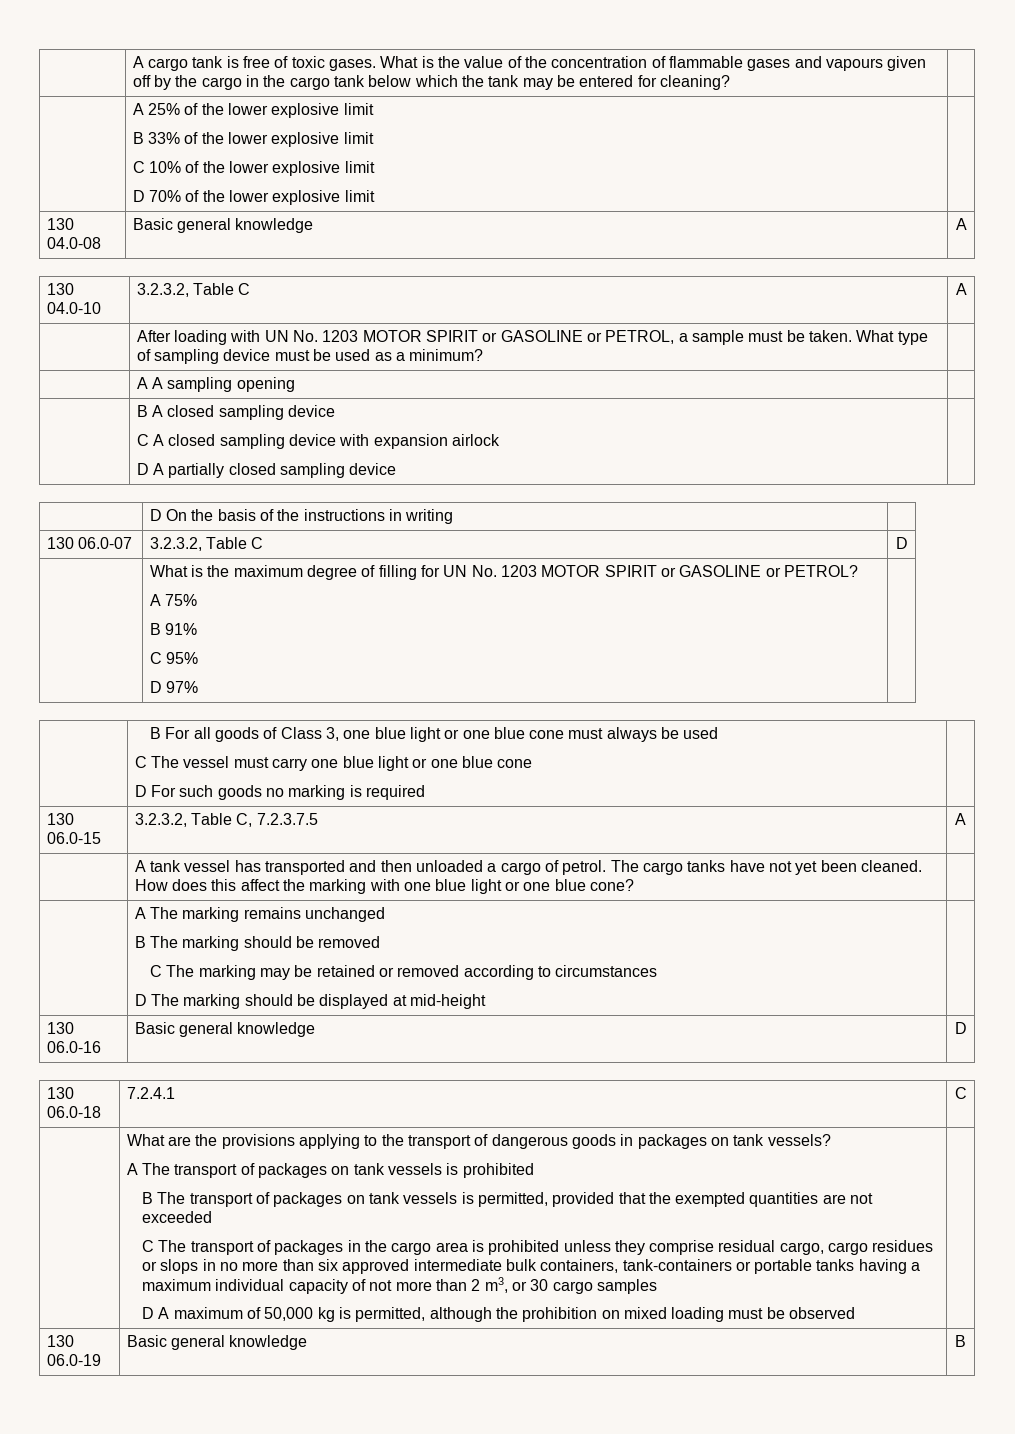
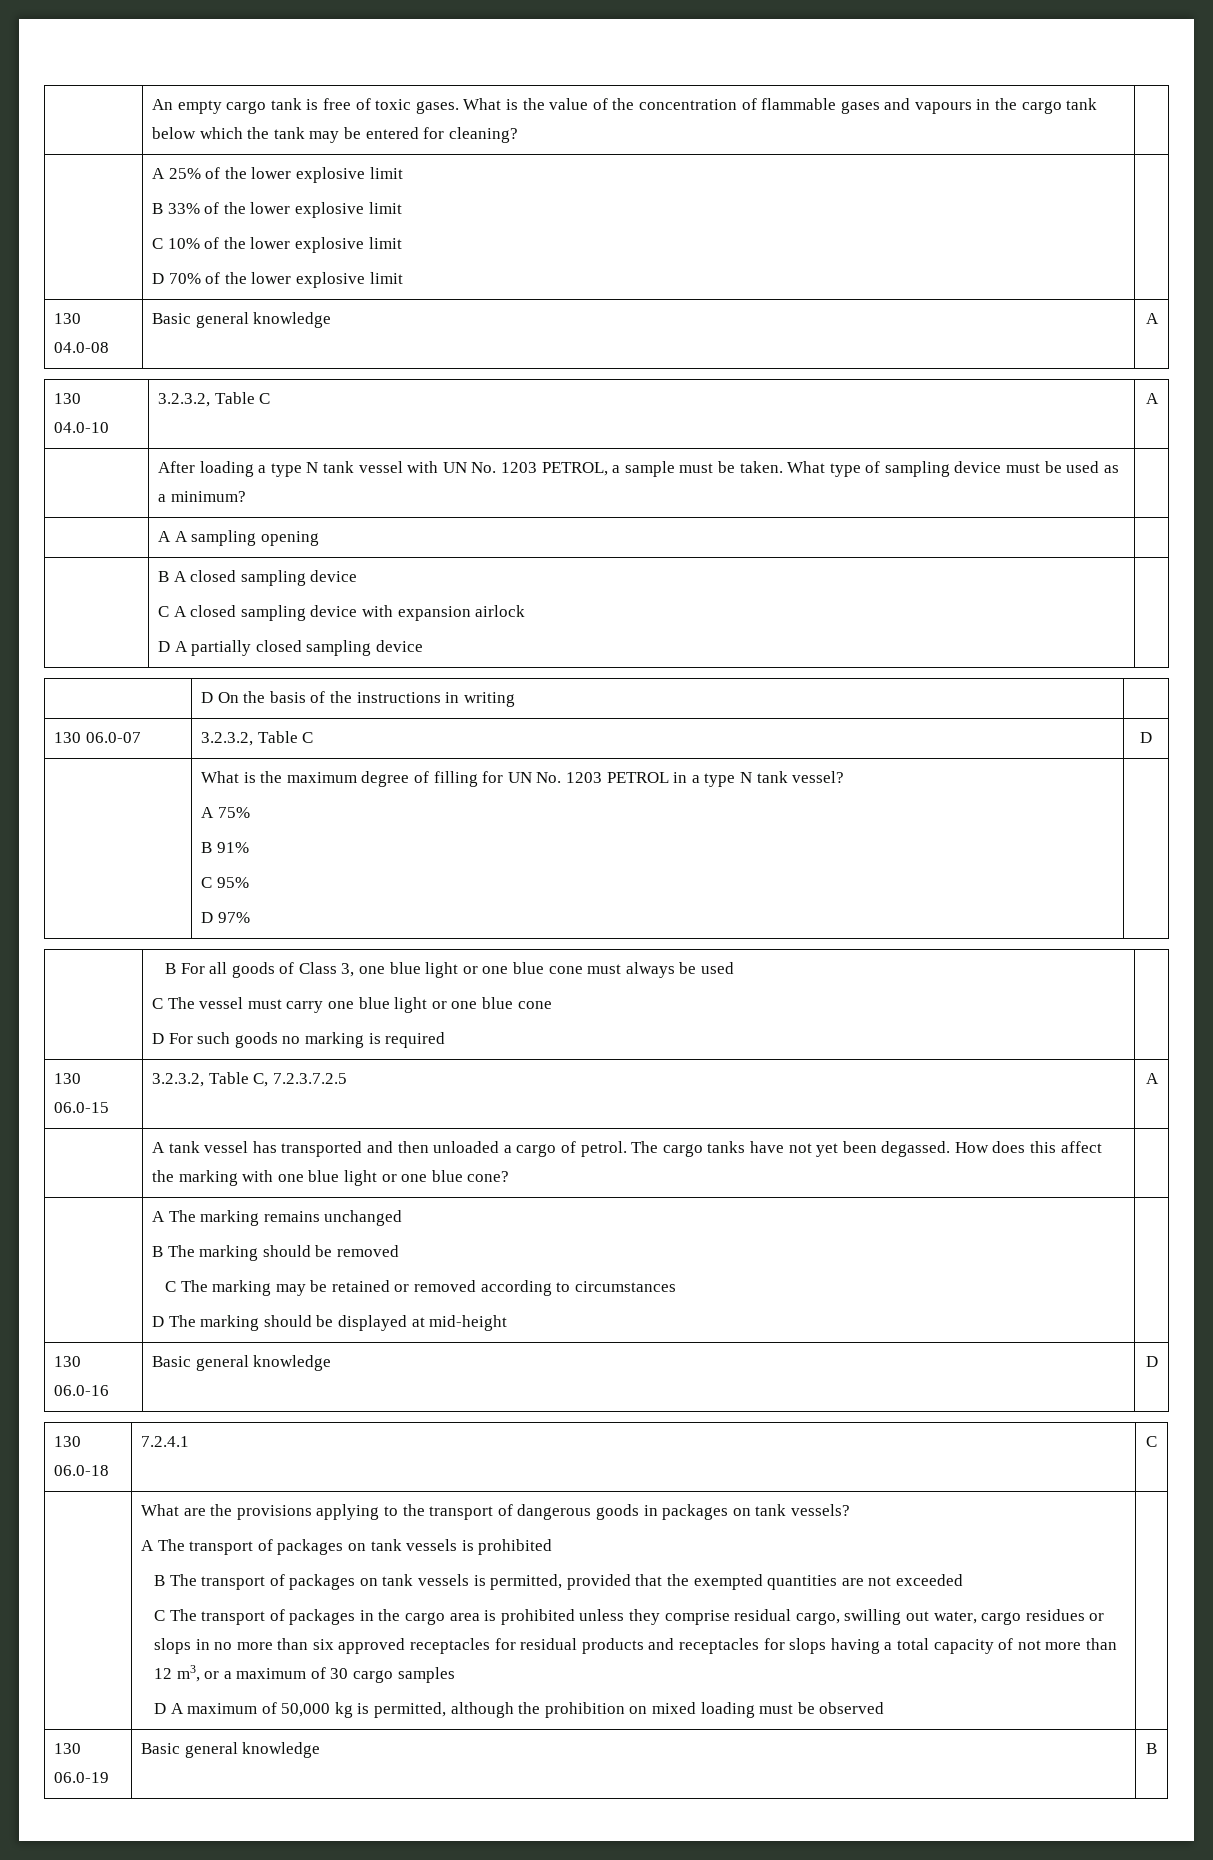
- | A cargo tank is free of toxic gases. What is the value of the concentration of flammable gases and vapours given off by the cargo in the cargo tank below which the tank may be entered for cleaning? |
+ | An empty cargo tank is free of toxic gases. What is the value of the concentration of flammable gases and vapours in the cargo tank below which the tank may be entered for cleaning? |
- | After loading with UN No. 1203 MOTOR SPIRIT or GASOLINE or PETROL, a sample must be taken. What type of sampling device must be used as a minimum? |
+ | After loading a type N tank vessel with UN No. 1203 PETROL, a sample must be taken. What type of sampling device must be used as a minimum? |
- | What is the maximum degree of filling for UN No. 1203 MOTOR SPIRIT or GASOLINE or PETROL?
+ | What is the maximum degree of filling for UN No. 1203 PETROL in a type N tank vessel?
- 130 06.0-15 | 3.2.3.2, Table C, 7.2.3.7.5 | A
+ 130 06.0-15 | 3.2.3.2, Table C, 7.2.3.7.2.5 | A
- | A tank vessel has transported and then unloaded a cargo of petrol. The cargo tanks have not yet been cleaned. How does this affect the marking with one blue light or one blue cone? |
+ | A tank vessel has transported and then unloaded a cargo of petrol. The cargo tanks have not yet been degassed. How does this affect the marking with one blue light or one blue cone? |
- C The transport of packages in the cargo area is prohibited unless they comprise residual cargo, cargo residues or slops in no more than six approved intermediate bulk containers, tank-containers or portable tanks having a maximum individual capacity of not more than 2 m3, or 30 cargo samples
+ C The transport of packages in the cargo area is prohibited unless they comprise residual cargo, swilling out water, cargo residues or slops in no more than six approved receptacles for residual products and receptacles for slops having a total capacity of not more than 12 m3, or a maximum of 30 cargo samples

